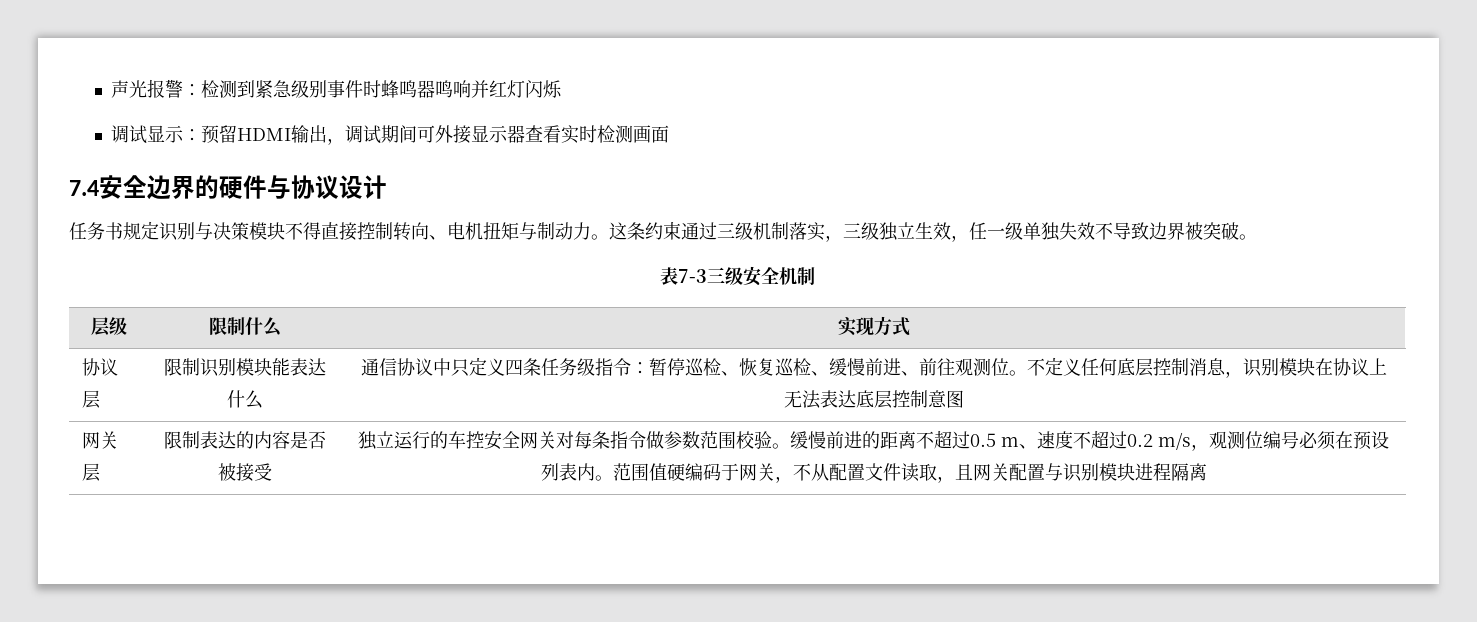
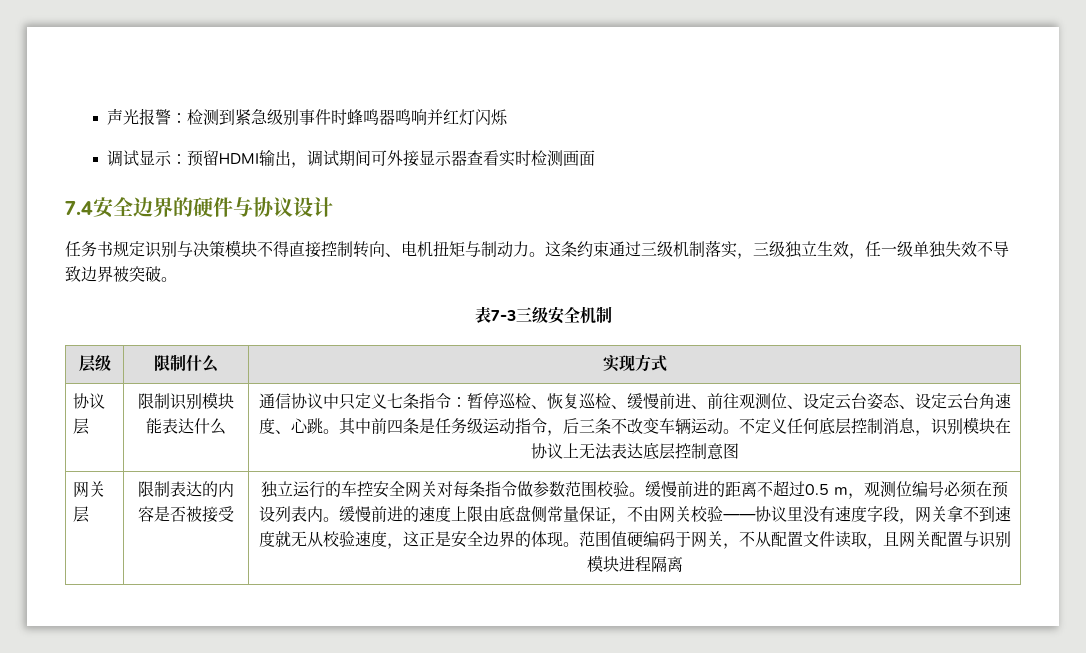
- 通信协议中只定义四条任务级指令：暂停巡检、恢复巡检、缓慢前进、前往观测位。
+ 通信协议中只定义七条指令：暂停巡检、恢复巡检、缓慢前进、前往观测位、设定云台姿态、设定云台角速度、心跳。其中前四条是任务级运动指令，后三条不改变车辆运动。
- 缓慢前进的距离不超过0.5 m、速度不超过0.2 m/s，观测位编号必须在预设列表内。
+ 缓慢前进的距离不超过0.5 m，观测位编号必须在预设列表内。
+ 缓慢前进的速度上限由底盘侧常量保证，不由网关校验——协议里没有速度字段，网关拿不到速度就无从校验速度，这正是安全边界的体现。

